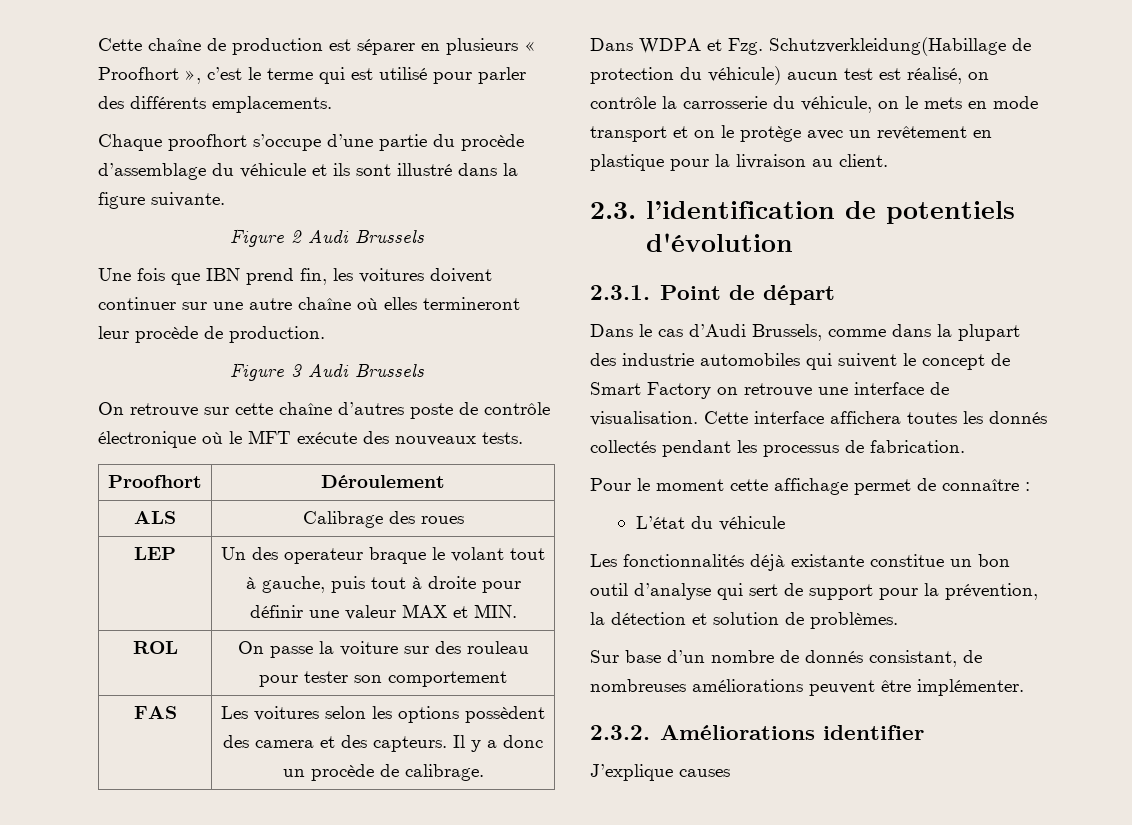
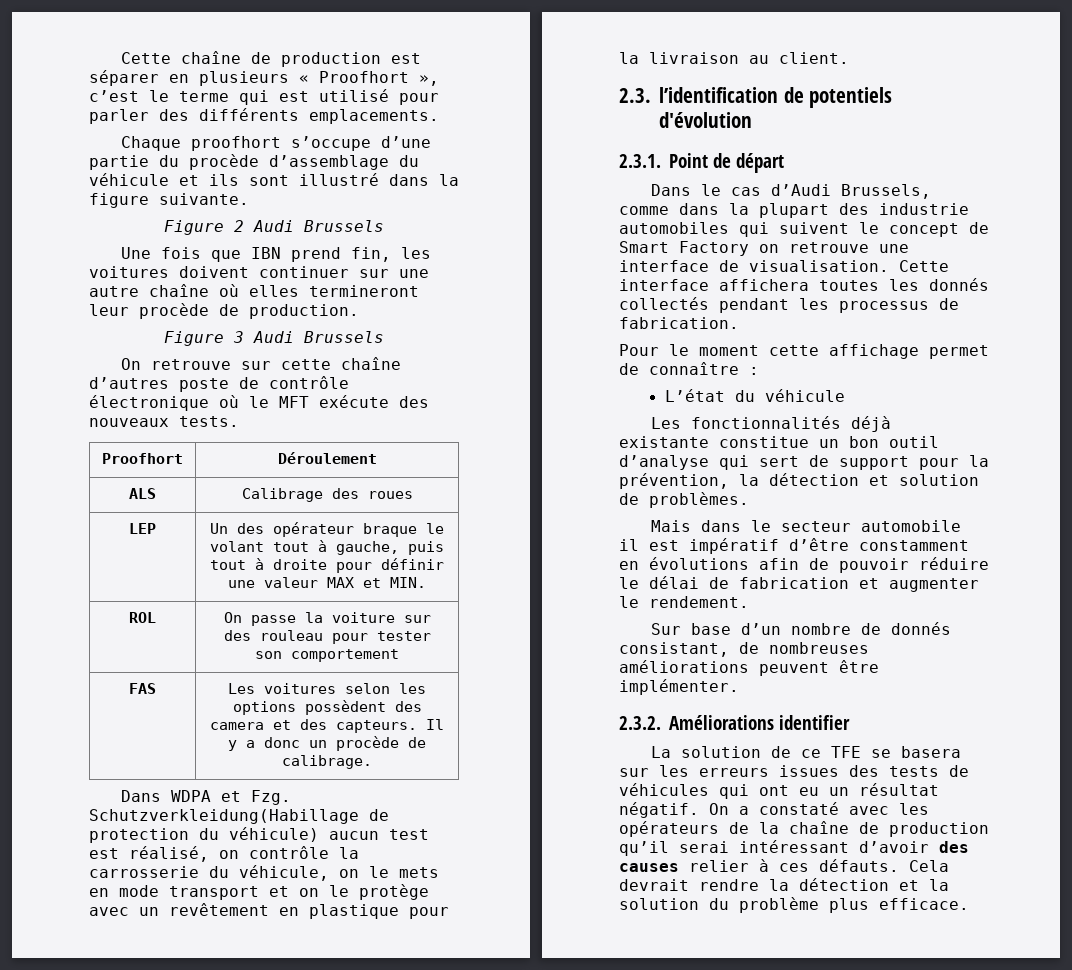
- LEP | Un des operateur braque le volant tout à gauche, puis tout à droite pour définir une valeur MAX et MIN.
+ LEP | Un des opérateur braque le volant tout à gauche, puis tout à droite pour définir une valeur MAX et MIN.
+ Mais dans le secteur automobile il est impératif d’être constamment en évolutions afin de pouvoir réduire le délai de fabrication et augmenter le rendement.
- J’explique causes
+ La solution de ce TFE se basera sur les erreurs issues des tests de véhicules qui ont eu un résultat négatif. On a constaté avec les opérateurs de la chaîne de production qu’il serai intéressant d’avoir des causes relier à ces défauts. Cela devrait rendre la détection et la solution du problème plus efficace.

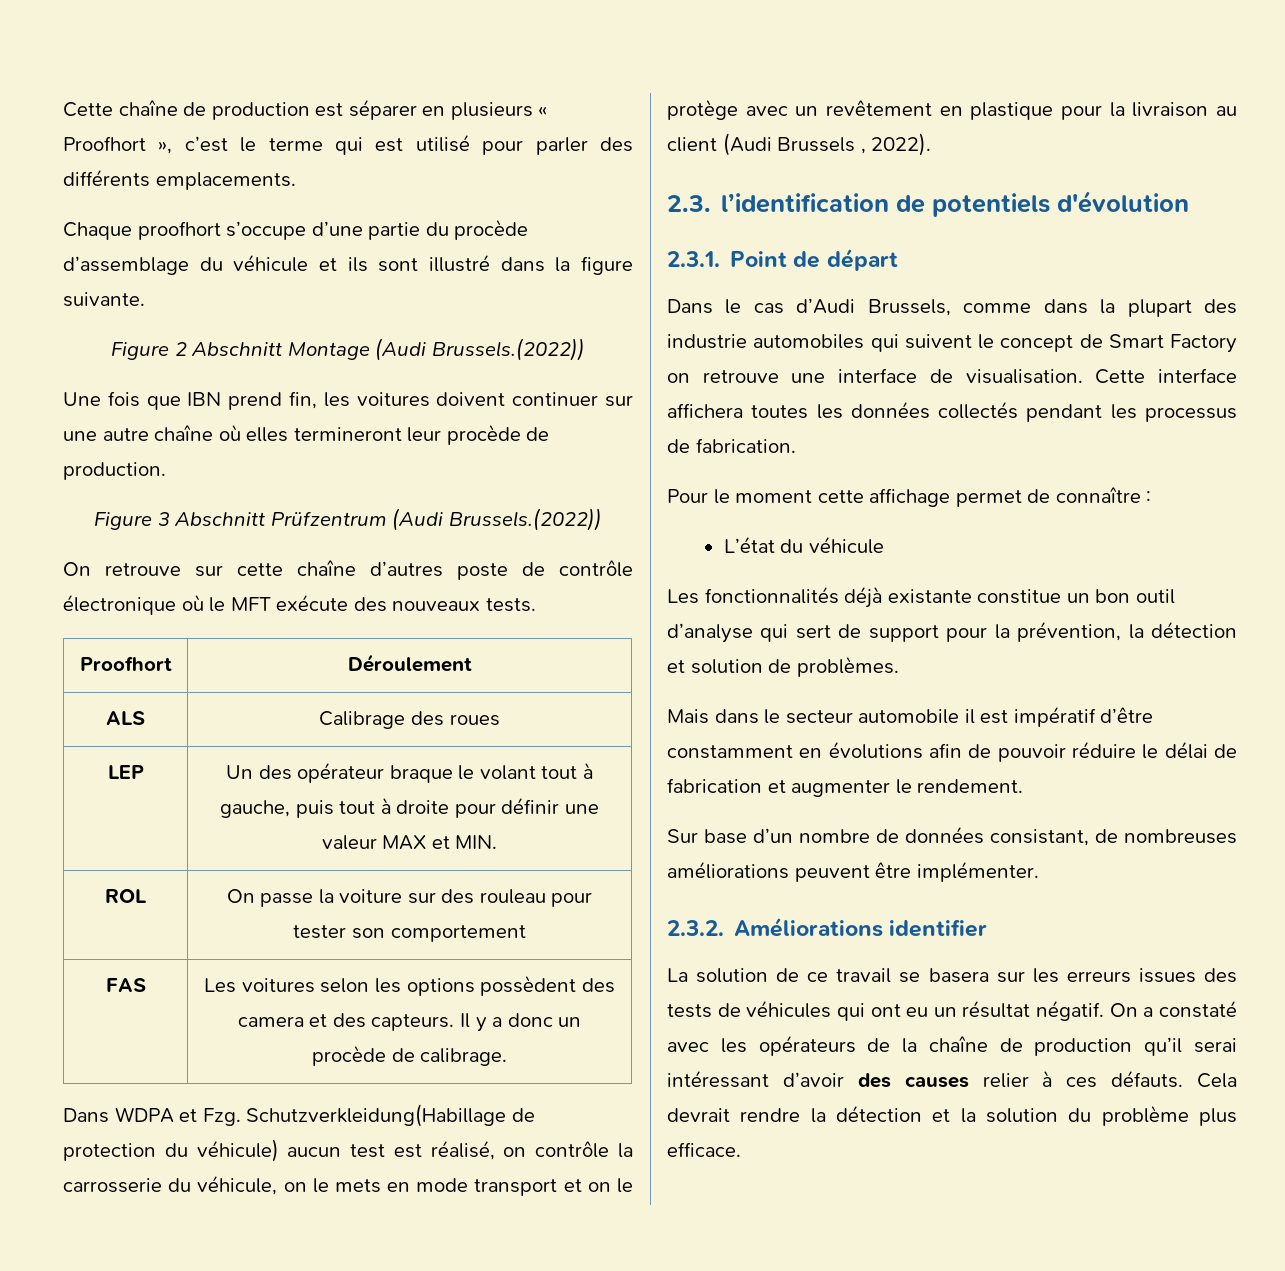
- Figure 2 Audi Brussels
+ Figure 2 Abschnitt Montage (Audi Brussels.(2022))
- Figure 3 Audi Brussels
+ Figure 3 Abschnitt Prüfzentrum (Audi Brussels.(2022))
- Dans WDPA et Fzg. Schutzverkleidung(Habillage de protection du véhicule) aucun test est réalisé, on contrôle la carrosserie du véhicule, on le mets en mode transport et on le protège avec un revêtement en plastique pour la livraison au client.
+ Dans WDPA et Fzg. Schutzverkleidung(Habillage de protection du véhicule) aucun test est réalisé, on contrôle la carrosserie du véhicule, on le mets en mode transport et on le protège avec un revêtement en plastique pour la livraison au client (Audi Brussels , 2022).
- Cette interface affichera toutes les donnés collectés pendant les processus de fabrication.
+ Cette interface affichera toutes les données collectés pendant les processus de fabrication.
- Sur base d’un nombre de donnés consistant, de nombreuses améliorations peuvent être implémenter.
+ Sur base d’un nombre de données consistant, de nombreuses améliorations peuvent être implémenter.
- La solution de ce TFE se basera sur les erreurs issues des tests de véhicules qui ont eu un résultat négatif.
+ La solution de ce travail se basera sur les erreurs issues des tests de véhicules qui ont eu un résultat négatif.

